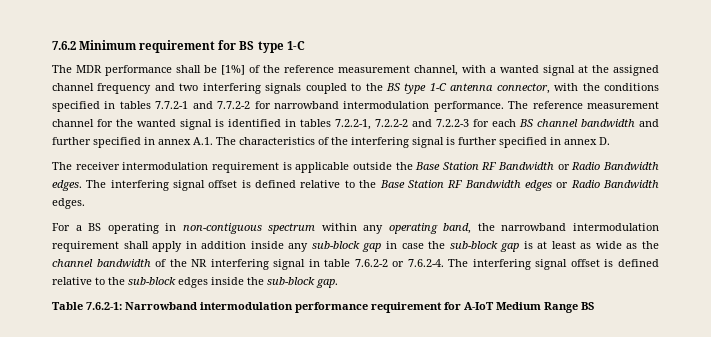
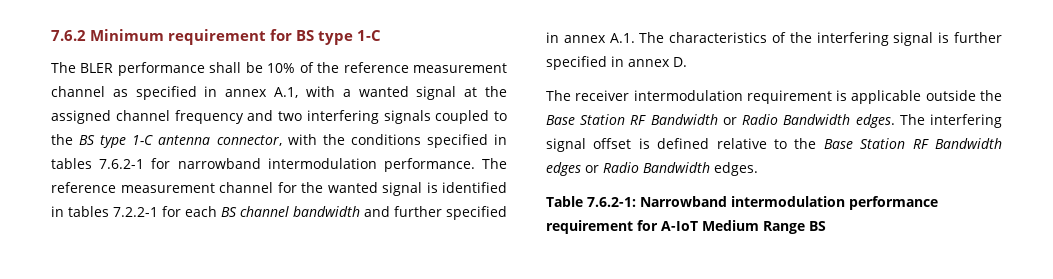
- The MDR performance shall be [1%] of the reference measurement channel, with a wanted signal at the assigned channel frequency and two interfering signals coupled to the BS type 1-C antenna connector, with the conditions specified in tables 7.7.2-1 and 7.7.2-2 for narrowband intermodulation performance.
+ The BLER performance shall be 10% of the reference measurement channel as specified in annex A.1, with a wanted signal at the assigned channel frequency and two interfering signals coupled to the BS type 1-C antenna connector, with the conditions specified in tables 7.6.2-1 for narrowband intermodulation performance.
- The reference measurement channel for the wanted signal is identified in tables 7.2.2-1, 7.2.2-2 and 7.2.2-3 for each BS channel bandwidth and further specified in annex A.1. The characteristics of the interfering signal is further specified in annex D.
+ The reference measurement channel for the wanted signal is identified in tables 7.2.2-1 for each BS channel bandwidth and further specified in annex A.1. The characteristics of the interfering signal is further specified in annex D.
- For a BS operating in non-contiguous spectrum within any operating band, the narrowband intermodulation requirement shall apply in addition inside any sub-block gap in case the sub-block gap is at least as wide as the channel bandwidth of the NR interfering signal in table 7.6.2-2 or 7.6.2-4. The interfering signal offset is defined relative to the sub-block edges inside the sub-block gap.

